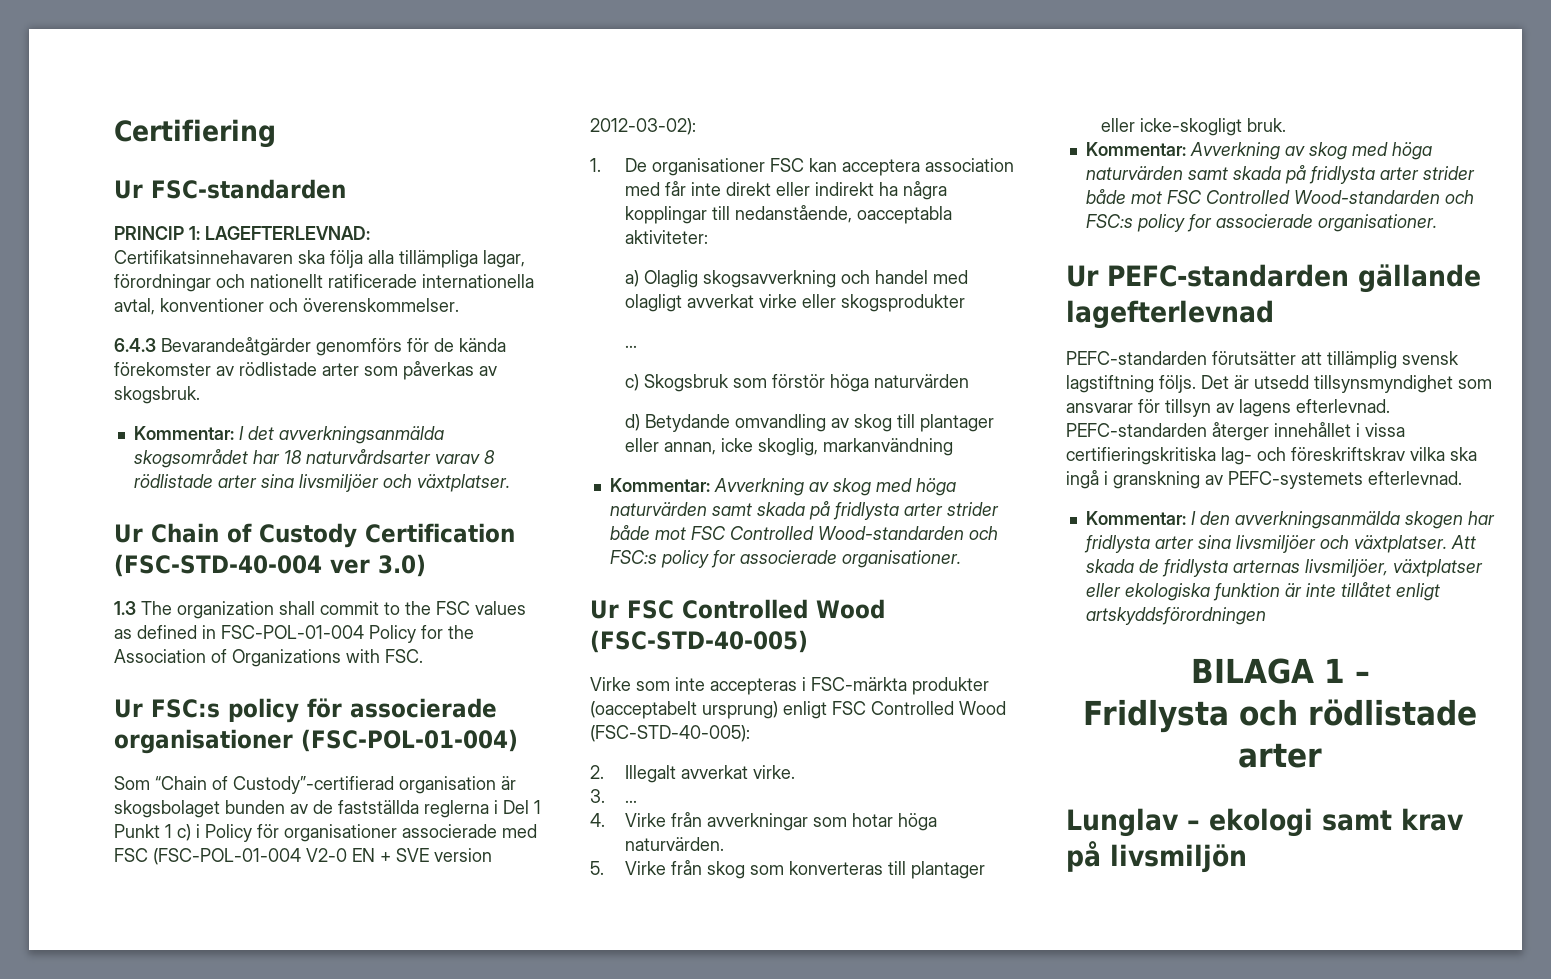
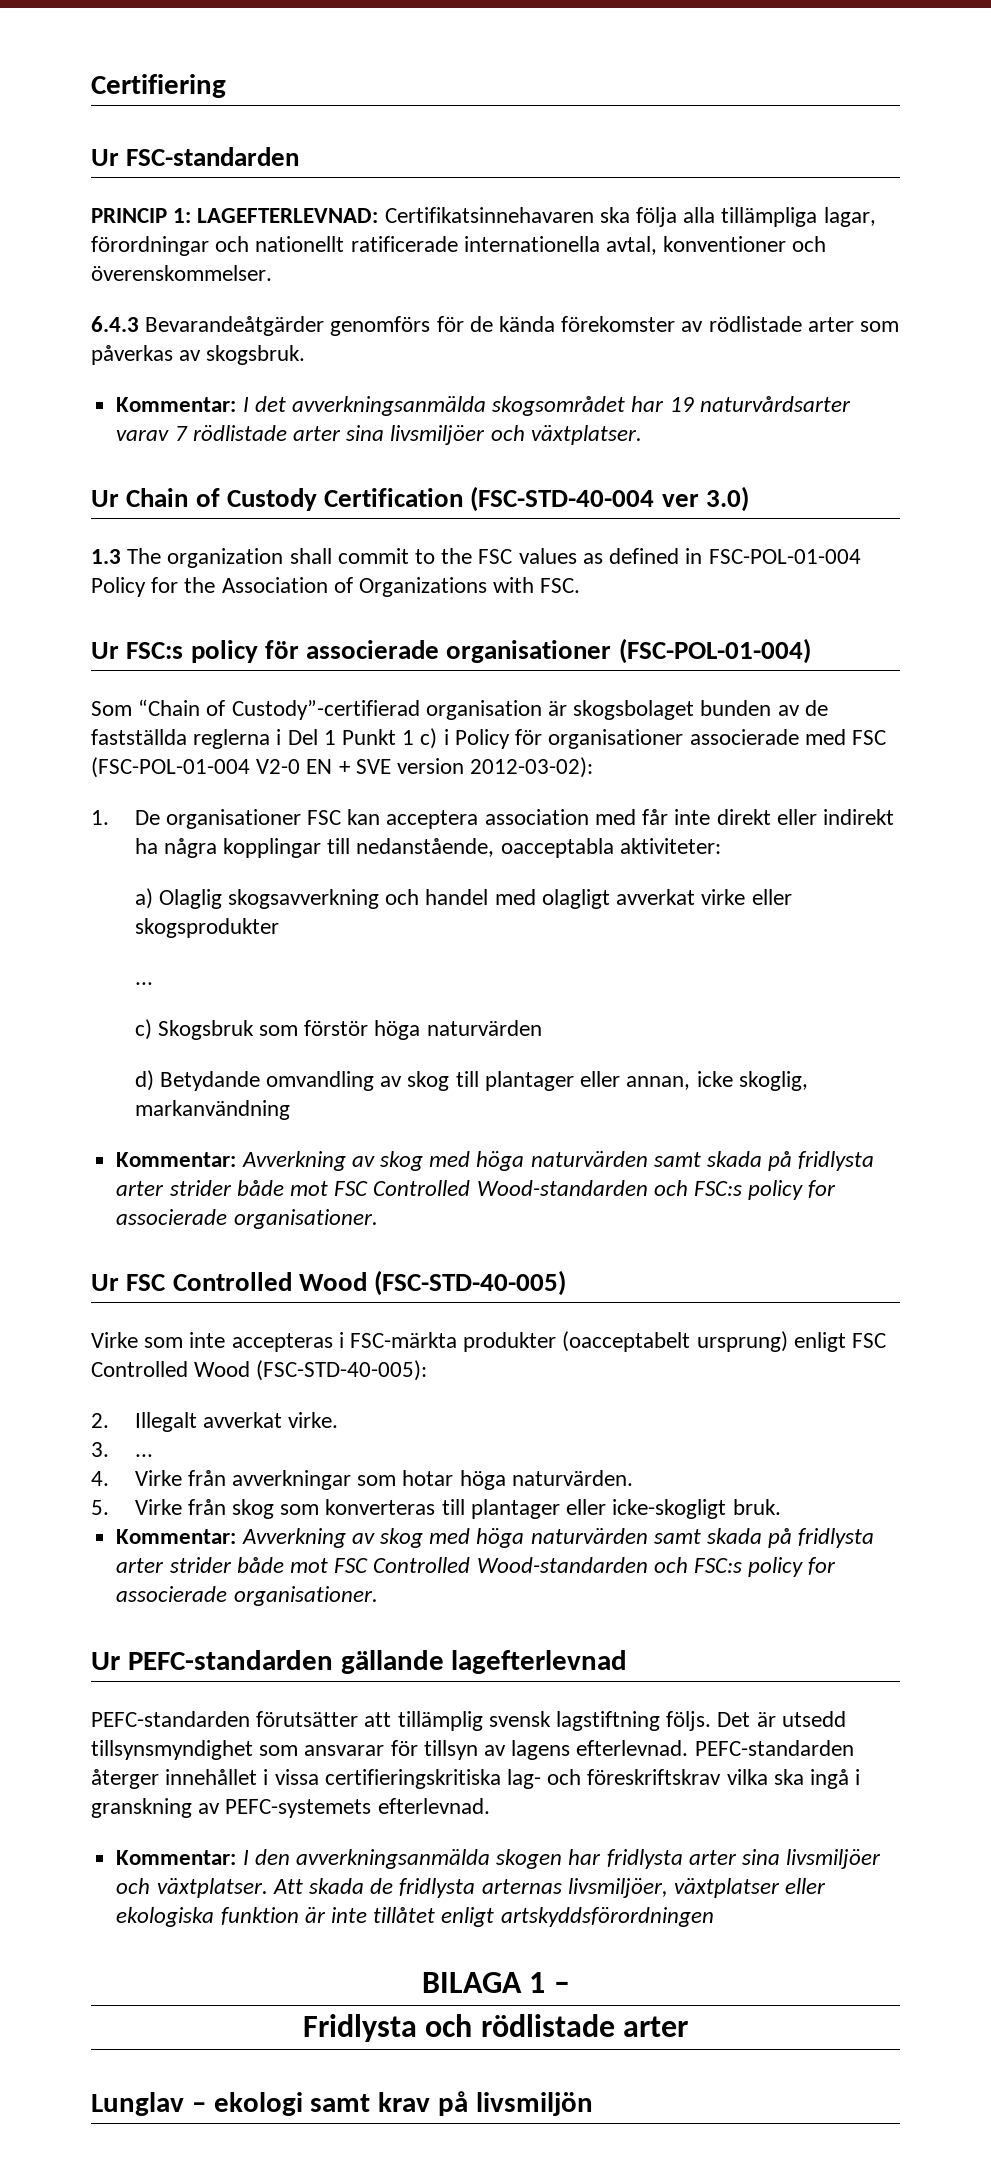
- Kommentar: I det avverkningsanmälda skogsområdet har 18 naturvårdsarter varav 8 rödlistade arter sina livsmiljöer och växtplatser.
+ Kommentar: I det avverkningsanmälda skogsområdet har 19 naturvårdsarter varav 7 rödlistade arter sina livsmiljöer och växtplatser.

